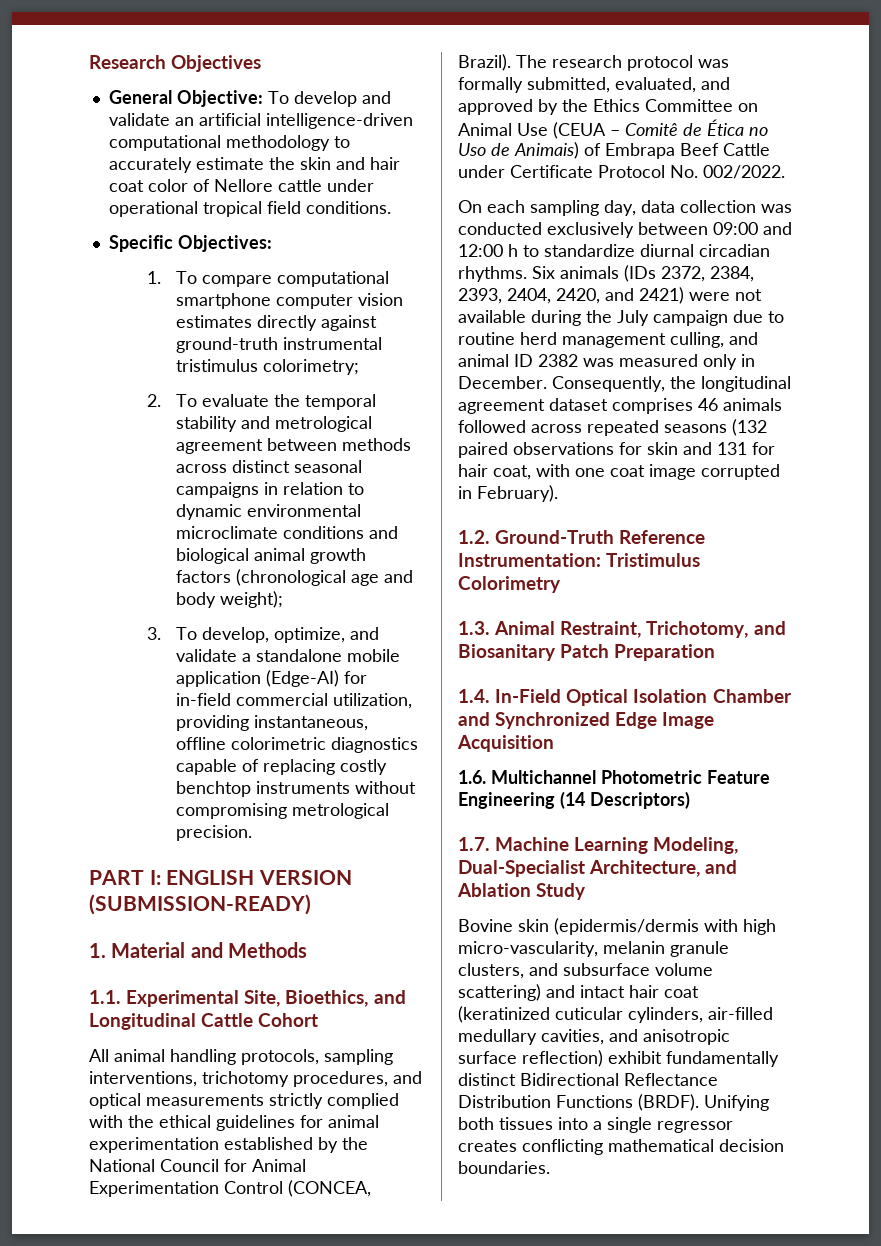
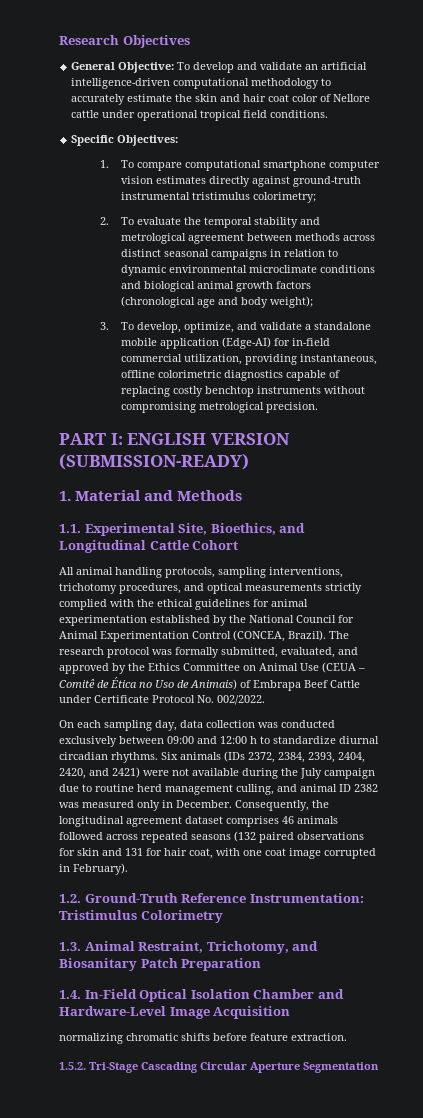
- 1.4. In-Field Optical Isolation Chamber and Synchronized Edge Image Acquisition
+ 1.4. In-Field Optical Isolation Chamber and Hardware-Level Image Acquisition
- 1.6. Multichannel Photometric Feature Engineering (14 Descriptors)
- 1.7. Machine Learning Modeling, Dual-Specialist Architecture, and Ablation Study
- Bovine skin (epidermis/dermis with high micro-vascularity, melanin granule clusters, and subsurface volume scattering) and intact hair coat (keratinized cuticular cylinders, air-filled medullary cavities, and anisotropic surface reflection) exhibit fundamentally distinct Bidirectional Reflectance Distribution Functions (BRDF). Unifying both tissues into a single regressor creates conflicting mathematical decision boundaries.
+ normalizing chromatic shifts before feature extraction.
+ 1.5.2. Tri-Stage Cascading Circular Aperture Segmentation

